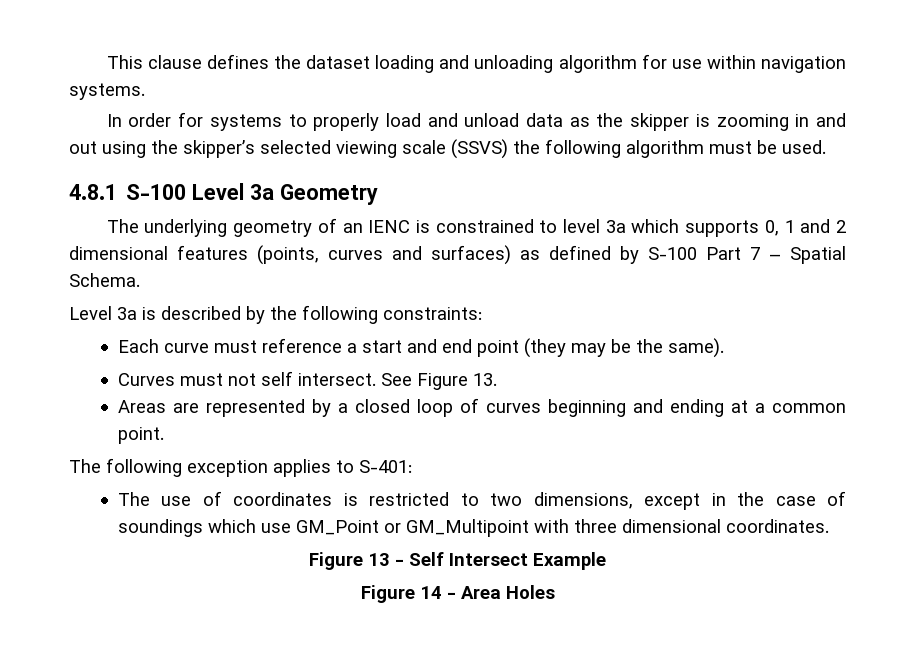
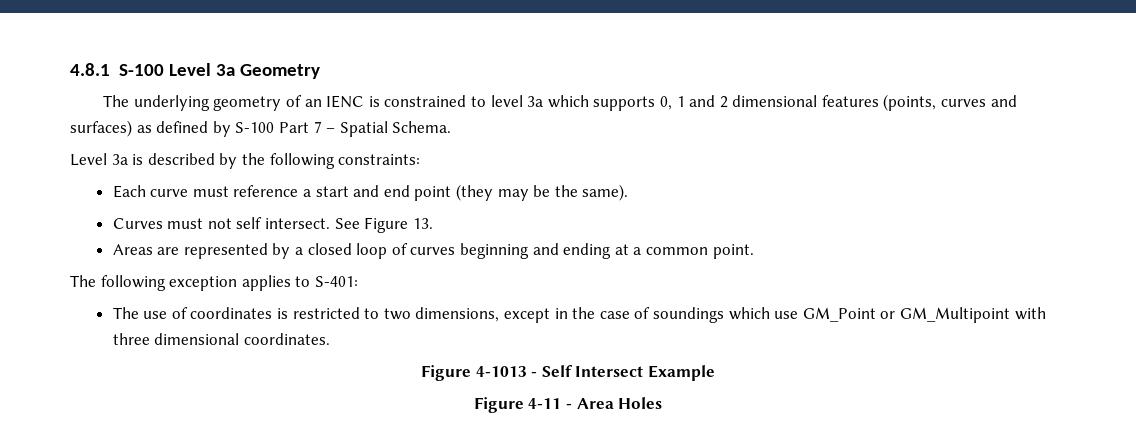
- This clause defines the dataset loading and unloading algorithm for use within navigation systems.
- In order for systems to properly load and unload data as the skipper is zooming in and out using the skipper’s selected viewing scale (SSVS) the following algorithm must be used.
- Figure 13 - Self Intersect Example
+ Figure 4-1013 - Self Intersect Example
- Figure 14 - Area Holes
+ Figure 4-11 - Area Holes

